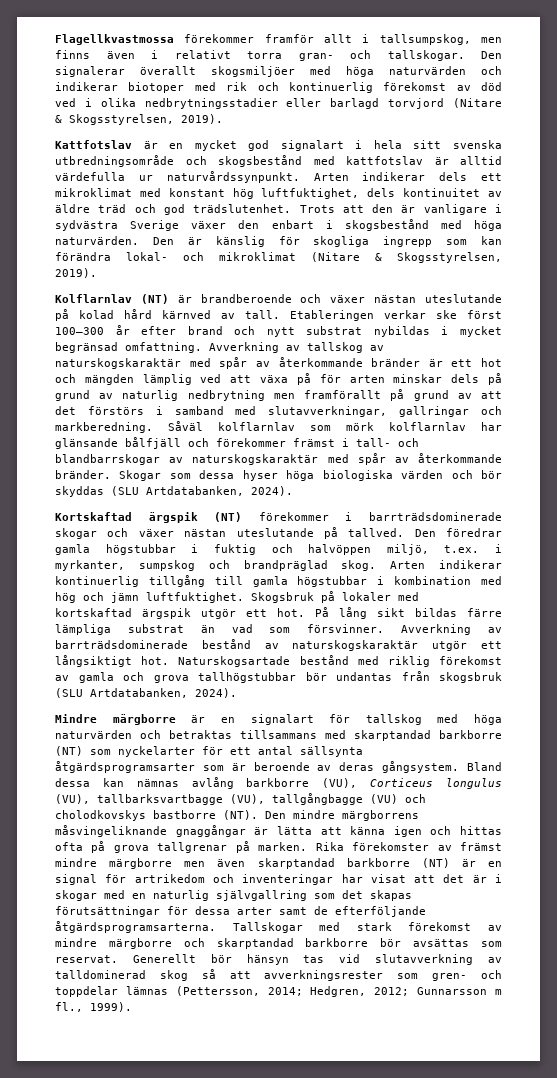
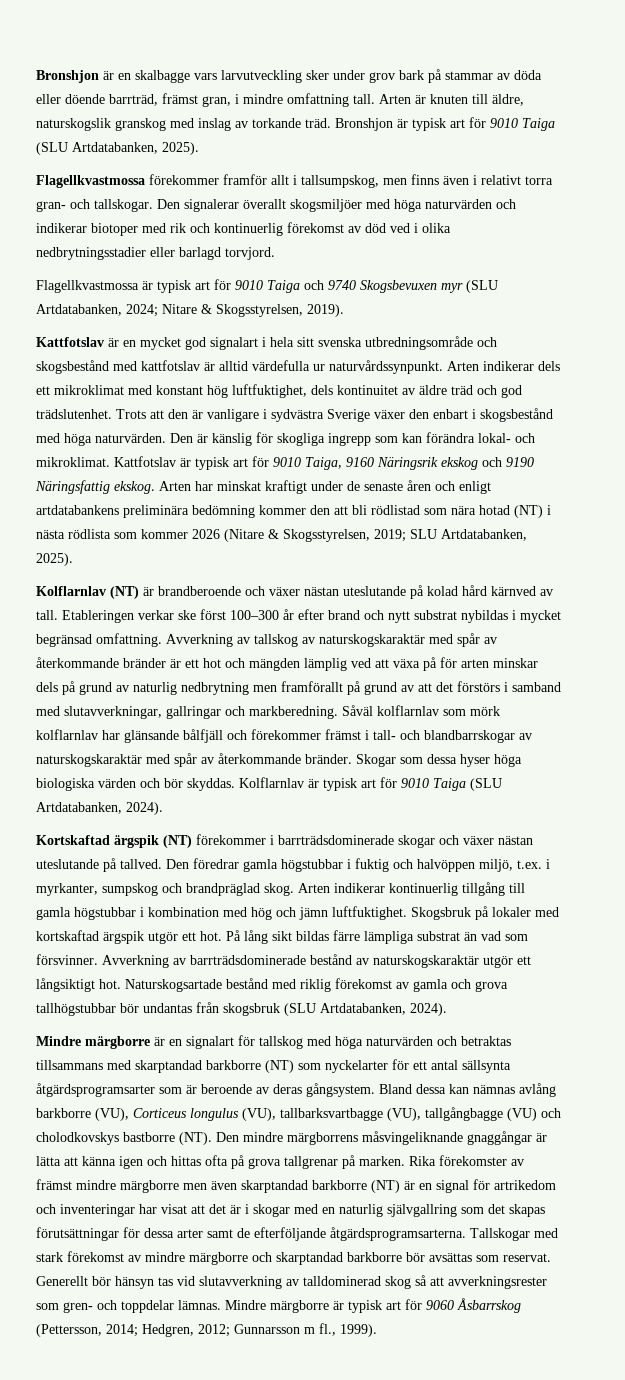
+ Bronshjon är en skalbagge vars larvutveckling sker under grov bark på stammar av döda eller döende barrträd, främst gran, i mindre omfattning tall. Arten är knuten till äldre, naturskogslik granskog med inslag av torkande träd. Bronshjon är typisk art för 9010 Taiga (SLU Artdatabanken, 2025).
- Den signalerar överallt skogsmiljöer med höga naturvärden och indikerar biotoper med rik och kontinuerlig förekomst av död ved i olika nedbrytningsstadier eller barlagd torvjord (Nitare & Skogsstyrelsen, 2019).
+ Den signalerar överallt skogsmiljöer med höga naturvärden och indikerar biotoper med rik och kontinuerlig förekomst av död ved i olika nedbrytningsstadier eller barlagd torvjord.
+ Flagellkvastmossa är typisk art för 9010 Taiga och 9740 Skogsbevuxen myr (SLU Artdatabanken, 2024; Nitare & Skogsstyrelsen, 2019).
- Den är känslig för skogliga ingrepp som kan förändra lokal- och mikroklimat (Nitare & Skogsstyrelsen, 2019).
+ Den är känslig för skogliga ingrepp som kan förändra lokal- och mikroklimat. Kattfotslav är typisk art för 9010 Taiga, 9160 Näringsrik ekskog och 9190 Näringsfattig ekskog. Arten har minskat kraftigt under de senaste åren och enligt artdatabankens preliminära bedömning kommer den att bli rödlistad som nära hotad (NT) i nästa rödlista som kommer 2026 (Nitare & Skogsstyrelsen, 2019; SLU Artdatabanken, 2025).
- Skogar som dessa hyser höga biologiska värden och bör skyddas (SLU Artdatabanken, 2024).
+ Skogar som dessa hyser höga biologiska värden och bör skyddas. Kolflarnlav är typisk art för 9010 Taiga (SLU Artdatabanken, 2024).
- Generellt bör hänsyn tas vid slutavverkning av talldominerad skog så att avverkningsrester som gren- och toppdelar lämnas (Pettersson, 2014; Hedgren, 2012; Gunnarsson m fl., 1999).
+ Generellt bör hänsyn tas vid slutavverkning av talldominerad skog så att avverkningsrester som gren- och toppdelar lämnas. Mindre märgborre är typisk art för 9060 Åsbarrskog (Pettersson, 2014; Hedgren, 2012; Gunnarsson m fl., 1999).

